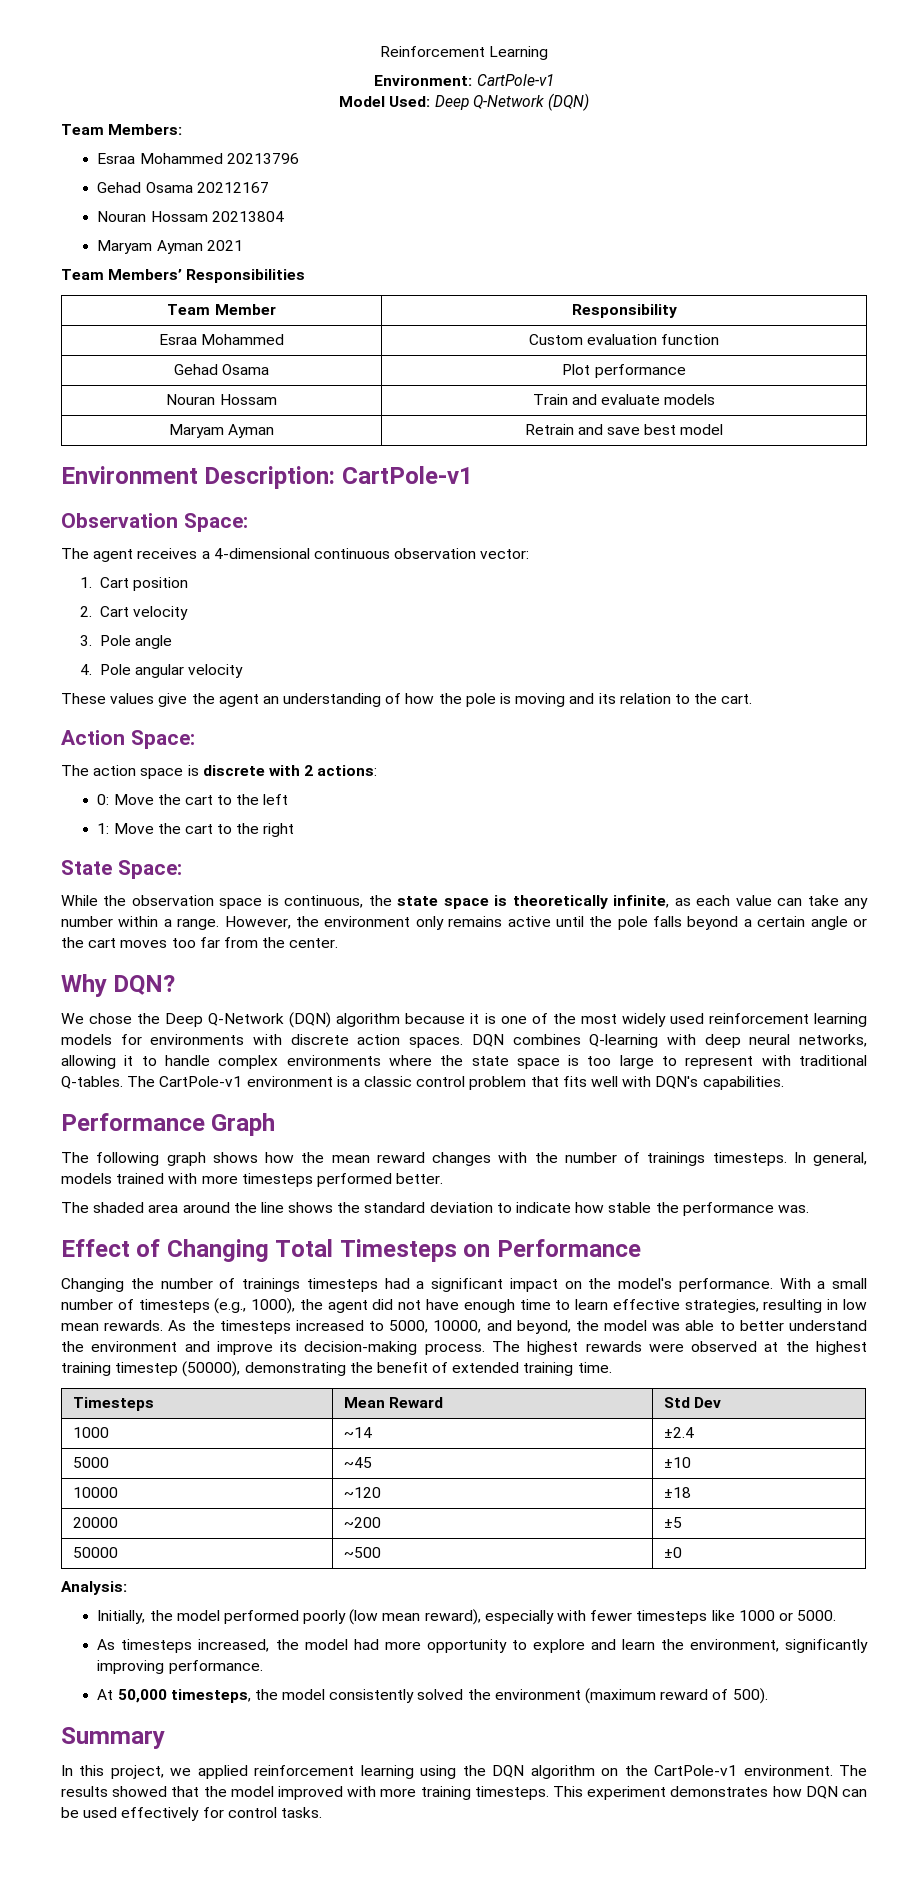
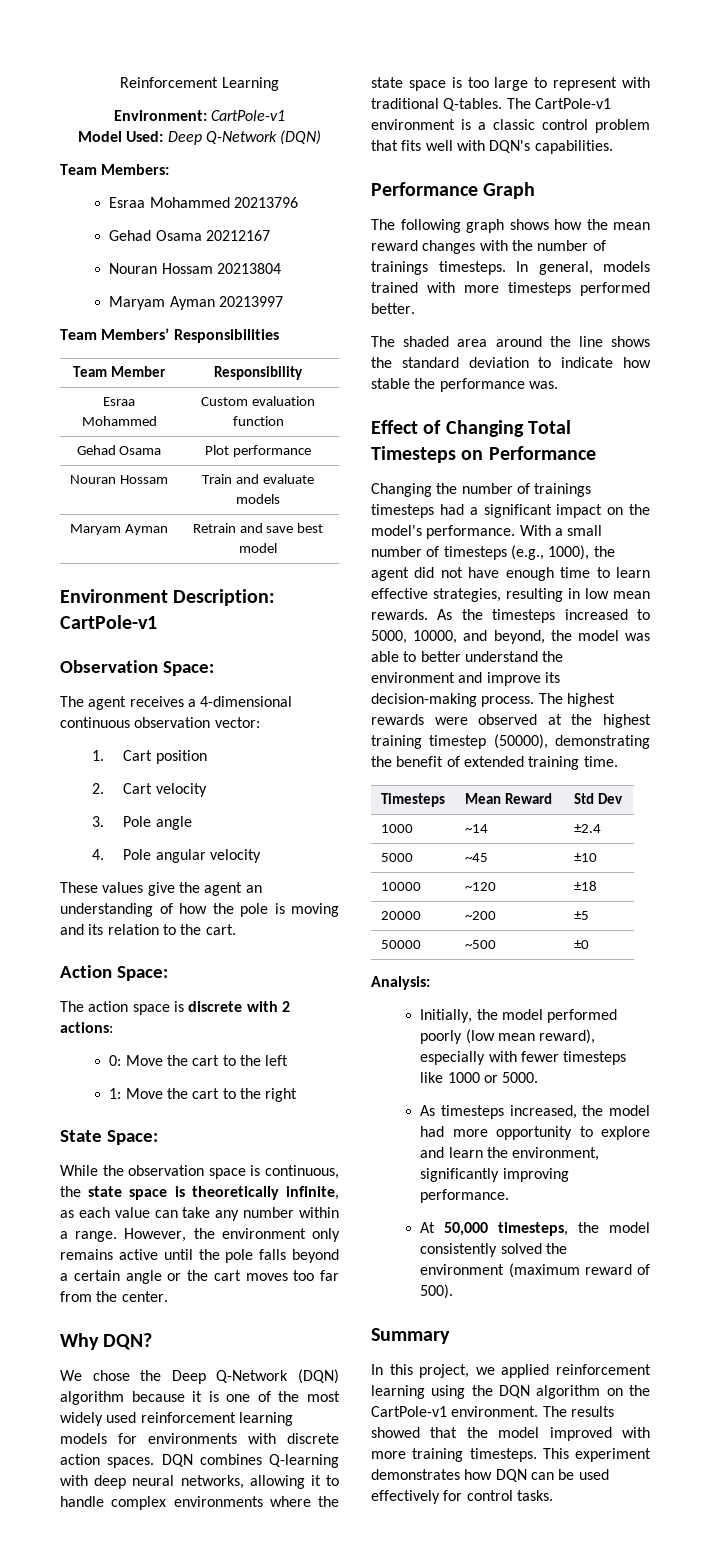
- Maryam Ayman 2021
+ Maryam Ayman 20213997

